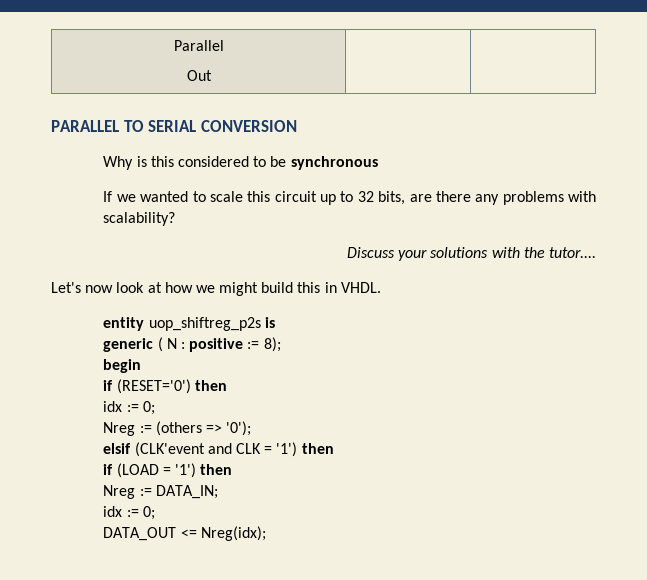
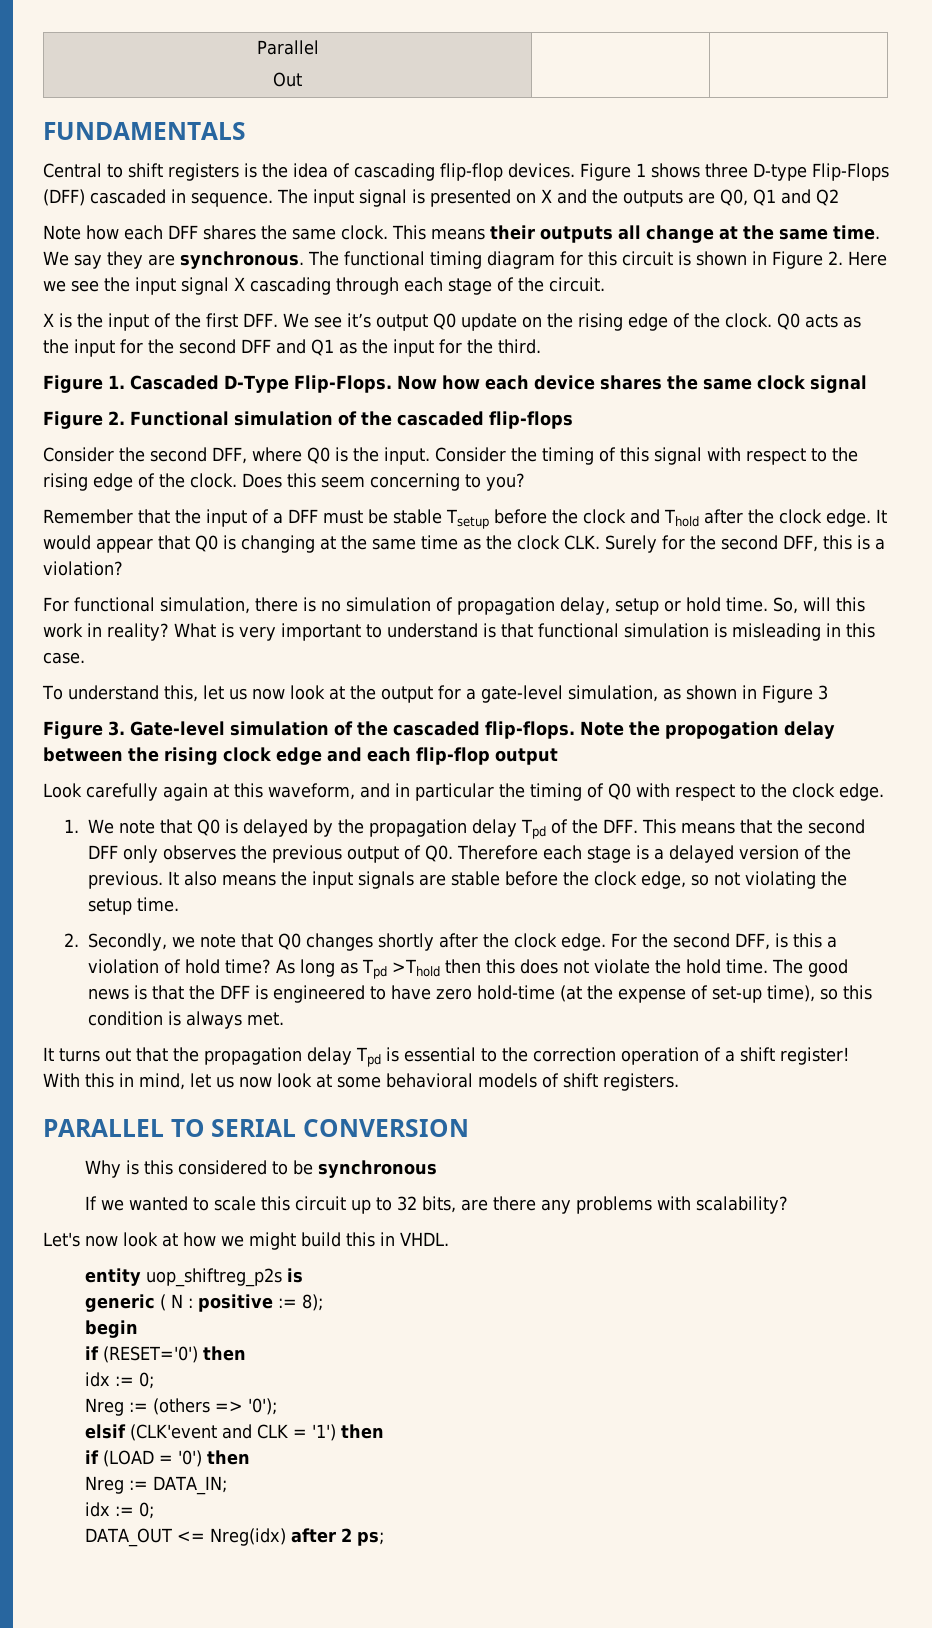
+ FUNDAMENTALS
+ Central to shift registers is the idea of cascading flip-flop devices. Figure 1 shows three D-type Flip-Flops (DFF) cascaded in sequence. The input signal is presented on X and the outputs are Q0, Q1 and Q2
+ Note how each DFF shares the same clock. This means their outputs all change at the same time. We say they are synchronous. The functional timing diagram for this circuit is shown in Figure 2. Here we see the input signal X cascading through each stage of the circuit.
+ X is the input of the first DFF. We see it’s output Q0 update on the rising edge of the clock. Q0 acts as the input for the second DFF and Q1 as the input for the third.
+ Figure 1. Cascaded D-Type Flip-Flops. Now how each device shares the same clock signal
+ Figure 2. Functional simulation of the cascaded flip-flops
+ Consider the second DFF, where Q0 is the input. Consider the timing of this signal with respect to the rising edge of the clock. Does this seem concerning to you?
+ Remember that the input of a DFF must be stable Tsetup before the clock and Thold after the clock edge. It would appear that Q0 is changing at the same time as the clock CLK. Surely for the second DFF, this is a violation?
+ For functional simulation, there is no simulation of propagation delay, setup or hold time. So, will this work in reality? What is very important to understand is that functional simulation is misleading in this case.
+ To understand this, let us now look at the output for a gate-level simulation, as shown in Figure 3
+ Figure 3. Gate-level simulation of the cascaded flip-flops. Note the propogation delay between the rising clock edge and each flip-flop output
+ Look carefully again at this waveform, and in particular the timing of Q0 with respect to the clock edge.
+ 1. We note that Q0 is delayed by the propagation delay Tpd of the DFF. This means that the second DFF only observes the previous output of Q0. Therefore each stage is a delayed version of the previous. It also means the input signals are stable before the clock edge, so not violating the setup time.
+ 2. Secondly, we note that Q0 changes shortly after the clock edge. For the second DFF, is this a violation of hold time? As long as Tpd >Thold then this does not violate the hold time. The good news is that the DFF is engineered to have zero hold-time (at the expense of set-up time), so this condition is always met.
+ It turns out that the propagation delay Tpd is essential to the correction operation of a shift register! With this in mind, let us now look at some behavioral models of shift registers.
- Discuss your solutions with the tutor....
- if (LOAD = '1') then
+ if (LOAD = '0') then
- DATA_OUT <= Nreg(idx);
+ DATA_OUT <= Nreg(idx) after 2 ps;

